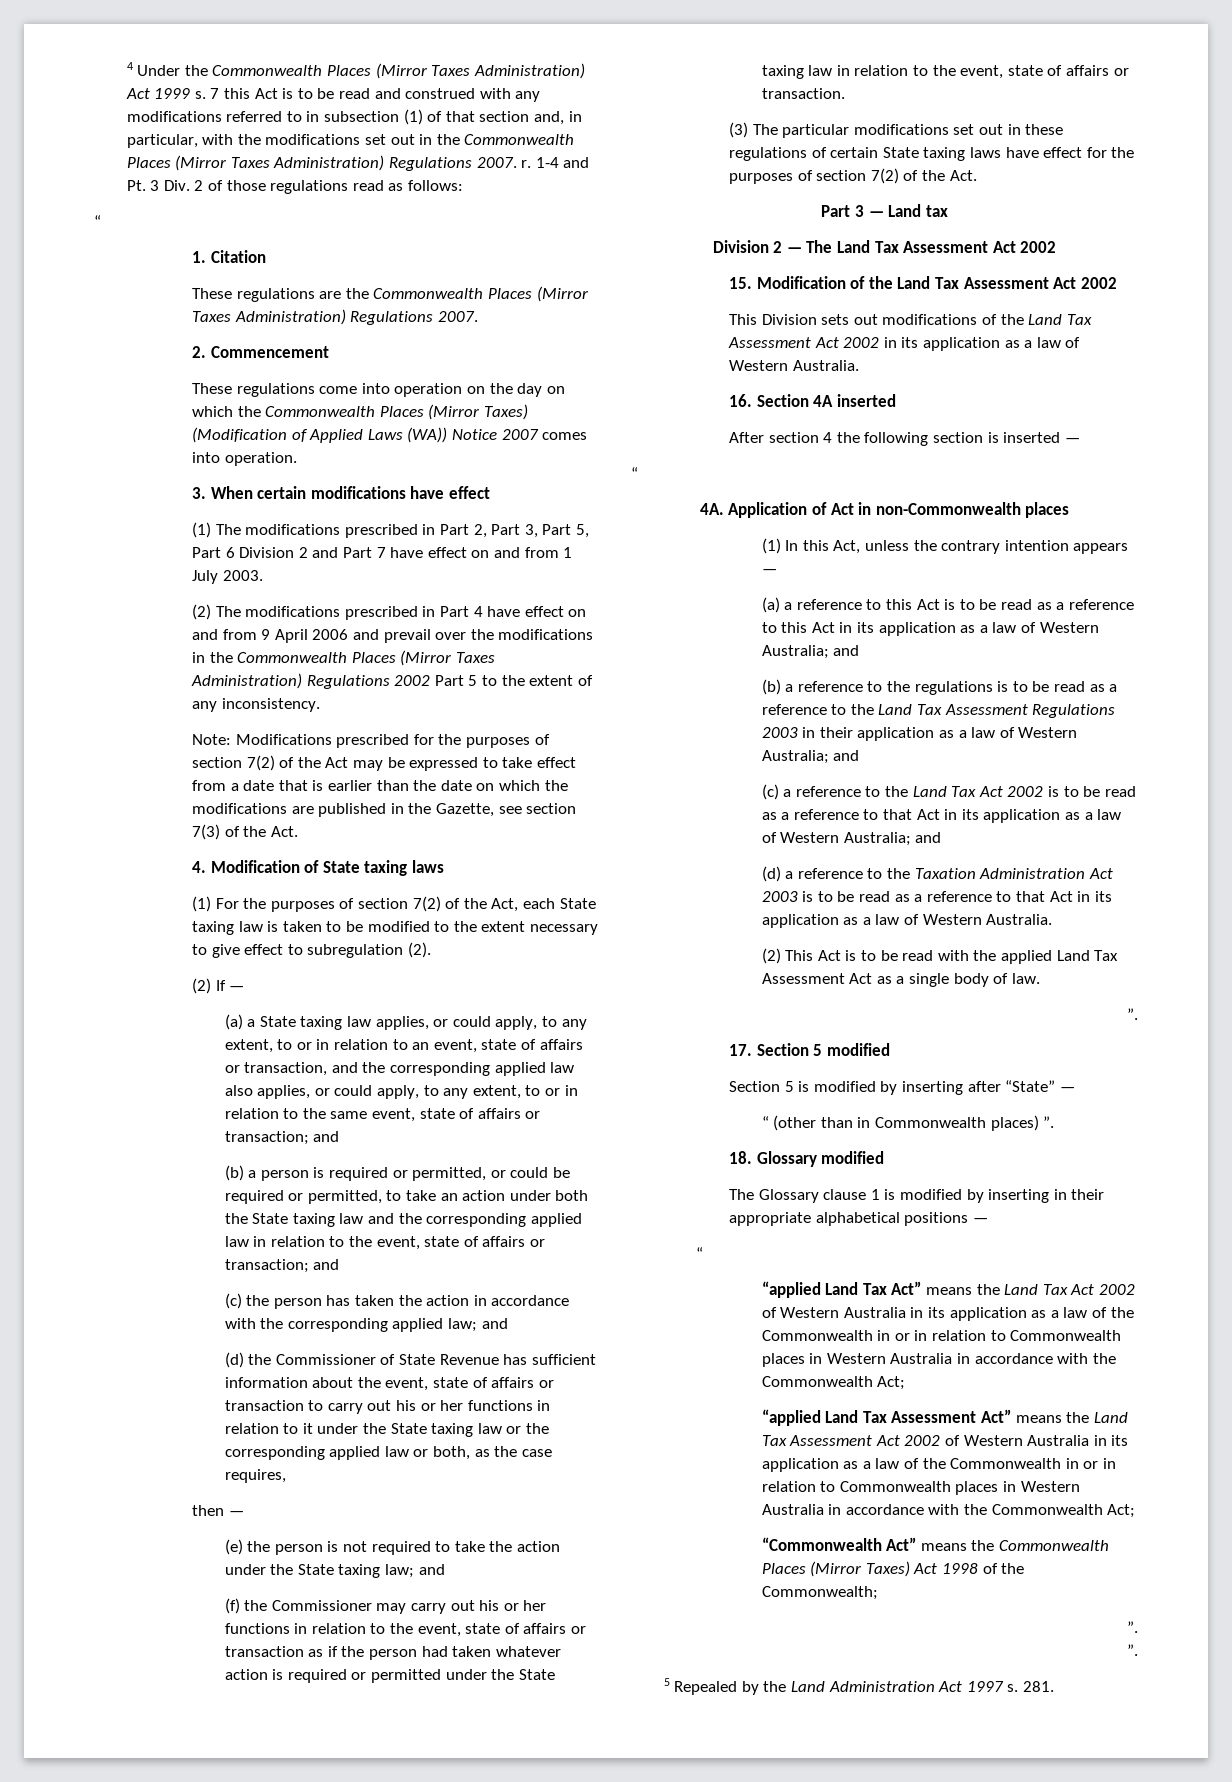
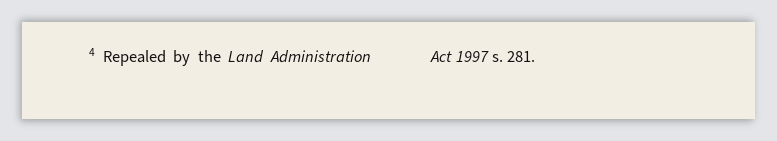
- 4 Under the Commonwealth Places (Mirror Taxes Administration) Act 1999 s. 7 this Act is to be read and construed with any modifications referred to in subsection (1) of that section and, in particular, with the modifications set out in the Commonwealth Places (Mirror Taxes Administration) Regulations 2007. r. 1-4 and Pt. 3 Div. 2 of those regulations read as follows:
- “
- 1. Citation
- These regulations are the Commonwealth Places (Mirror Taxes Administration) Regulations 2007.
- 2. Commencement
- These regulations come into operation on the day on which the Commonwealth Places (Mirror Taxes) (Modification of Applied Laws (WA)) Notice 2007 comes into operation.
- 3. When certain modifications have effect
- (1) The modifications prescribed in Part 2, Part 3, Part 5, Part 6 Division 2 and Part 7 have effect on and from 1 July 2003.
- (2) The modifications prescribed in Part 4 have effect on and from 9 April 2006 and prevail over the modifications in the Commonwealth Places (Mirror Taxes Administration) Regulations 2002 Part 5 to the extent of any inconsistency.
- Note: Modifications prescribed for the purposes of section 7(2) of the Act may be expressed to take effect from a date that is earlier than the date on which the modifications are published in the Gazette, see section 7(3) of the Act.
- 4. Modification of State taxing laws
- (1) For the purposes of section 7(2) of the Act, each State taxing law is taken to be modified to the extent necessary to give effect to subregulation (2).
- (2) If —
- (a) a State taxing law applies, or could apply, to any extent, to or in relation to an event, state of affairs or transaction, and the corresponding applied law also applies, or could apply, to any extent, to or in relation to the same event, state of affairs or transaction; and
- (b) a person is required or permitted, or could be required or permitted, to take an action under both the State taxing law and the corresponding applied law in relation to the event, state of affairs or transaction; and
- (c) the person has taken the action in accordance with the corresponding applied law; and
- (d) the Commissioner of State Revenue has sufficient information about the event, state of affairs or transaction to carry out his or her functions in relation to it under the State taxing law or the corresponding applied law or both, as the case requires,
- then —
- (e) the person is not required to take the action under the State taxing law; and
- (f) the Commissioner may carry out his or her functions in relation to the event, state of affairs or transaction as if the person had taken whatever action is required or permitted under the State taxing law in relation to the event, state of affairs or transaction.
- (3) The particular modifications set out in these regulations of certain State taxing laws have effect for the purposes of section 7(2) of the Act.
- Part 3 — Land tax
- Division 2 — The Land Tax Assessment Act 2002
- 15. Modification of the Land Tax Assessment Act 2002
- This Division sets out modifications of the Land Tax Assessment Act 2002 in its application as a law of Western Australia.
- 16. Section 4A inserted
- After section 4 the following section is inserted —
- “
- 4A. Application of Act in non-Commonwealth places
- (1) In this Act, unless the contrary intention appears —
- (a) a reference to this Act is to be read as a reference to this Act in its application as a law of Western Australia; and
- (b) a reference to the regulations is to be read as a reference to the Land Tax Assessment Regulations 2003 in their application as a law of Western Australia; and
- (c) a reference to the Land Tax Act 2002 is to be read as a reference to that Act in its application as a law of Western Australia; and
- (d) a reference to the Taxation Administration Act 2003 is to be read as a reference to that Act in its application as a law of Western Australia.
- (2) This Act is to be read with the applied Land Tax Assessment Act as a single body of law.
- ”.
- 17. Section 5 modified
- Section 5 is modified by inserting after “State” —
- “ (other than in Commonwealth places) ”.
- 18. Glossary modified
- The Glossary clause 1 is modified by inserting in their appropriate alphabetical positions —
- “
- “applied Land Tax Act” means the Land Tax Act 2002 of Western Australia in its application as a law of the Commonwealth in or in relation to Commonwealth places in Western Australia in accordance with the Commonwealth Act;
- “applied Land Tax Assessment Act” means the Land Tax Assessment Act 2002 of Western Australia in its application as a law of the Commonwealth in or in relation to Commonwealth places in Western Australia in accordance with the Commonwealth Act;
- “Commonwealth Act” means the Commonwealth Places (Mirror Taxes) Act 1998 of the Commonwealth;
- ”.
- ”.
- 5 Repealed by the Land Administration Act 1997 s.
+ 4 Repealed by the Land Administration Act 1997 s.

